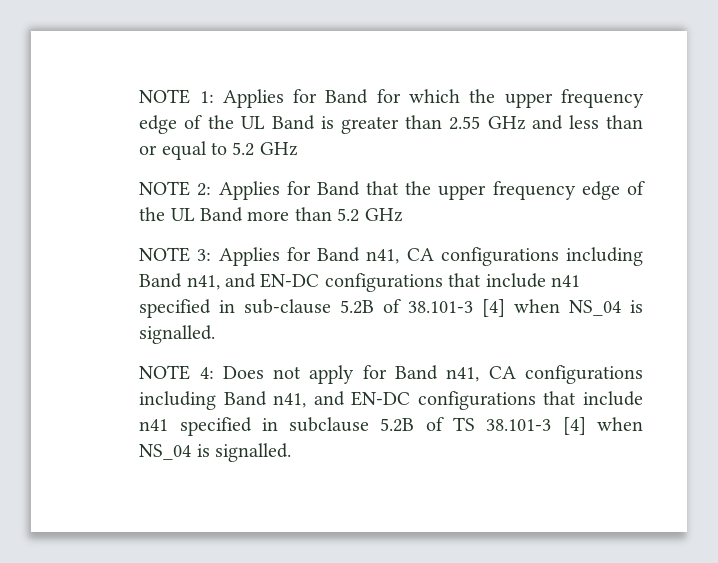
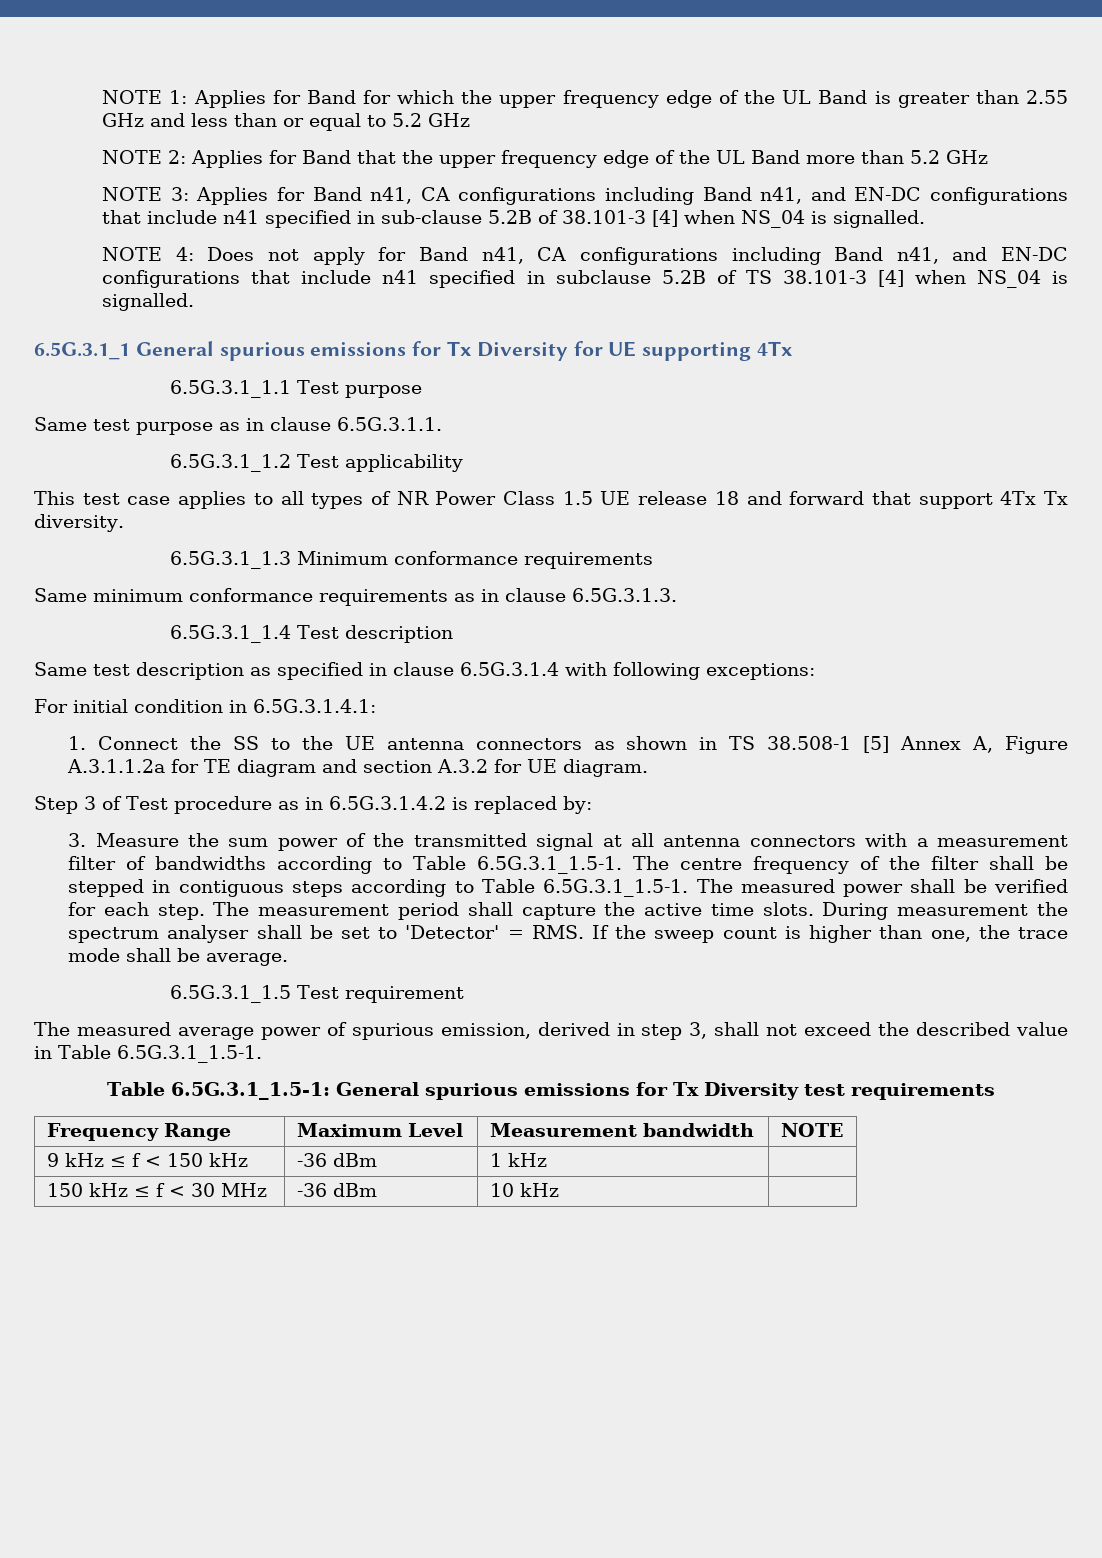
+ 6.5G.3.1_1 General spurious emissions for Tx Diversity for UE supporting 4Tx
+ 6.5G.3.1_1.1 Test purpose
+ Same test purpose as in clause 6.5G.3.1.1.
+ 6.5G.3.1_1.2 Test applicability
+ This test case applies to all types of NR Power Class 1.5 UE release 18 and forward that support 4Tx Tx diversity.
+ 6.5G.3.1_1.3 Minimum conformance requirements
+ Same minimum conformance requirements as in clause 6.5G.3.1.3.
+ 6.5G.3.1_1.4 Test description
+ Same test description as specified in clause 6.5G.3.1.4 with following exceptions:
+ For initial condition in 6.5G.3.1.4.1:
+ 1. Connect the SS to the UE antenna connectors as shown in TS 38.508-1 [5] Annex A, Figure A.3.1.1.2a for TE diagram and section A.3.2 for UE diagram.
+ Step 3 of Test procedure as in 6.5G.3.1.4.2 is replaced by:
+ 3. Measure the sum power of the transmitted signal at all antenna connectors with a measurement filter of bandwidths according to Table 6.5G.3.1_1.5-1. The centre frequency of the filter shall be stepped in contiguous steps according to Table 6.5G.3.1_1.5-1. The measured power shall be verified for each step. The measurement period shall capture the active time slots. During measurement the spectrum analyser shall be set to 'Detector' = RMS. If the sweep count is higher than one, the trace mode shall be average.
+ 6.5G.3.1_1.5 Test requirement
+ The measured average power of spurious emission, derived in step 3, shall not exceed the described value in Table 6.5G.3.1_1.5-1.
+ Table 6.5G.3.1_1.5-1: General spurious emissions for Tx Diversity test requirements
+ Frequency Range | Maximum Level | Measurement bandwidth | NOTE
+ 9 kHz ≤ f < 150 kHz | -36 dBm | 1 kHz |
+ 150 kHz ≤ f < 30 MHz | -36 dBm | 10 kHz |

